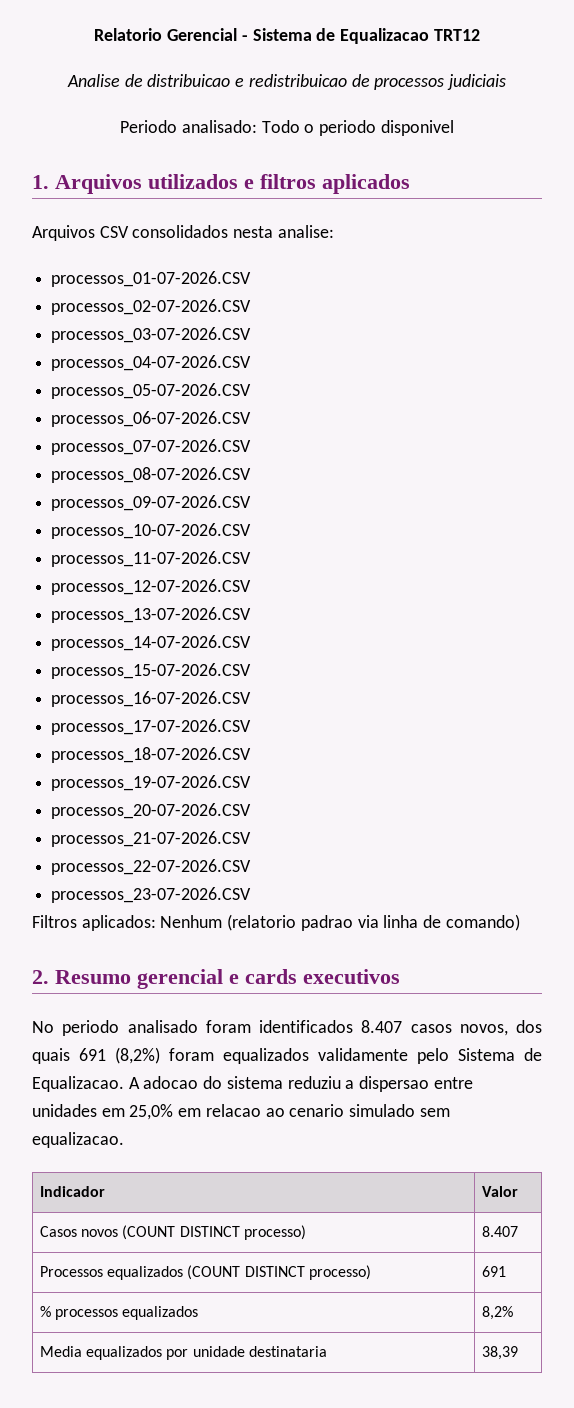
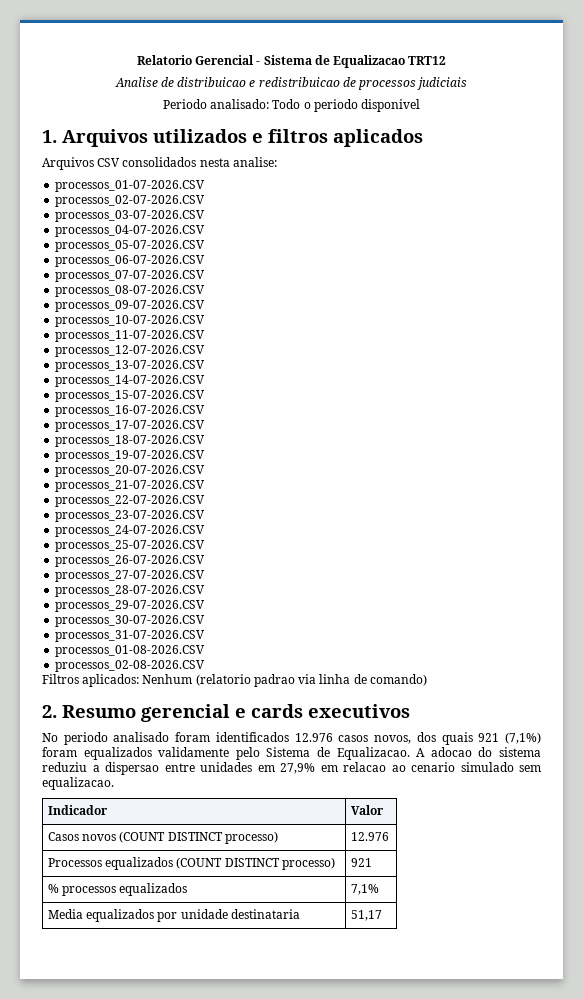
+ processos_24-07-2026.CSV
+ processos_25-07-2026.CSV
+ processos_26-07-2026.CSV
+ processos_27-07-2026.CSV
+ processos_28-07-2026.CSV
+ processos_29-07-2026.CSV
+ processos_30-07-2026.CSV
+ processos_31-07-2026.CSV
+ processos_01-08-2026.CSV
+ processos_02-08-2026.CSV
- No periodo analisado foram identificados 8.407 casos novos, dos quais 691 (8,2%) foram equalizados validamente pelo Sistema de Equalizacao.
+ No periodo analisado foram identificados 12.976 casos novos, dos quais 921 (7,1%) foram equalizados validamente pelo Sistema de Equalizacao.
- A adocao do sistema reduziu a dispersao entre unidades em 25,0% em relacao ao cenario simulado sem equalizacao.
+ A adocao do sistema reduziu a dispersao entre unidades em 27,9% em relacao ao cenario simulado sem equalizacao.
- Casos novos (COUNT DISTINCT processo) | 8.407
+ Casos novos (COUNT DISTINCT processo) | 12.976
- Processos equalizados (COUNT DISTINCT processo) | 691
+ Processos equalizados (COUNT DISTINCT processo) | 921
- % processos equalizados | 8,2%
+ % processos equalizados | 7,1%
- Media equalizados por unidade destinataria | 38,39
+ Media equalizados por unidade destinataria | 51,17

